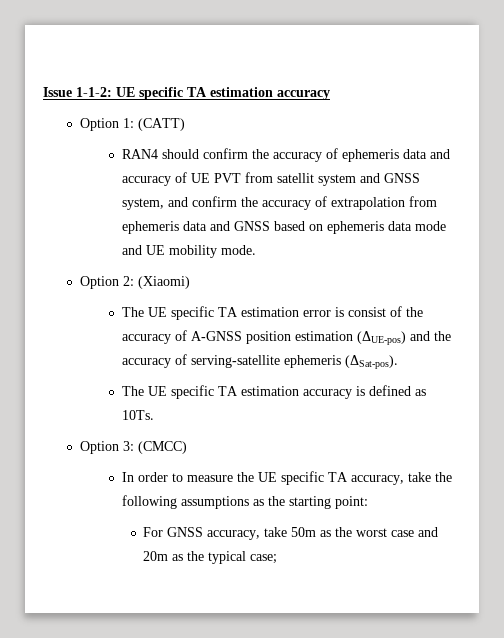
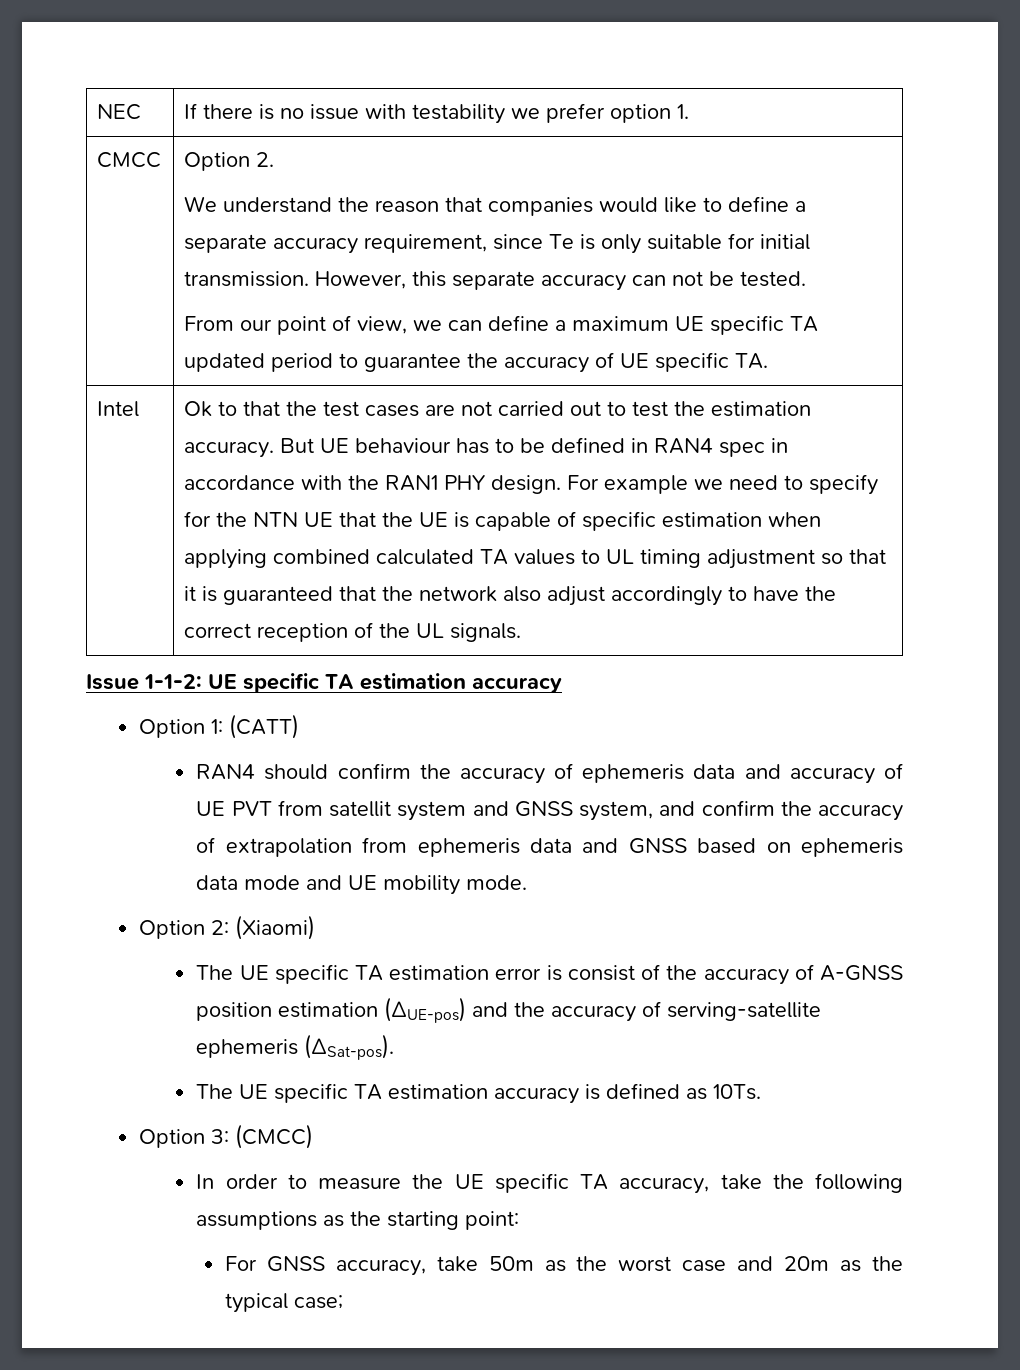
+ NEC | If there is no issue with testability we prefer option 1.
+ CMCC | Option 2.
+ We understand the reason that companies would like to define a separate accuracy requirement, since Te is only suitable for initial transmission. However, this separate accuracy can not be tested.
+ From our point of view, we can define a maximum UE specific TA updated period to guarantee the accuracy of UE specific TA.
+ Intel | Ok to that the test cases are not carried out to test the estimation accuracy. But UE behaviour has to be defined in RAN4 spec in accordance with the RAN1 PHY design. For example we need to specify for the NTN UE that the UE is capable of specific estimation when applying combined calculated TA values to UL timing adjustment so that it is guaranteed that the network also adjust accordingly to have the correct reception of the UL signals.

